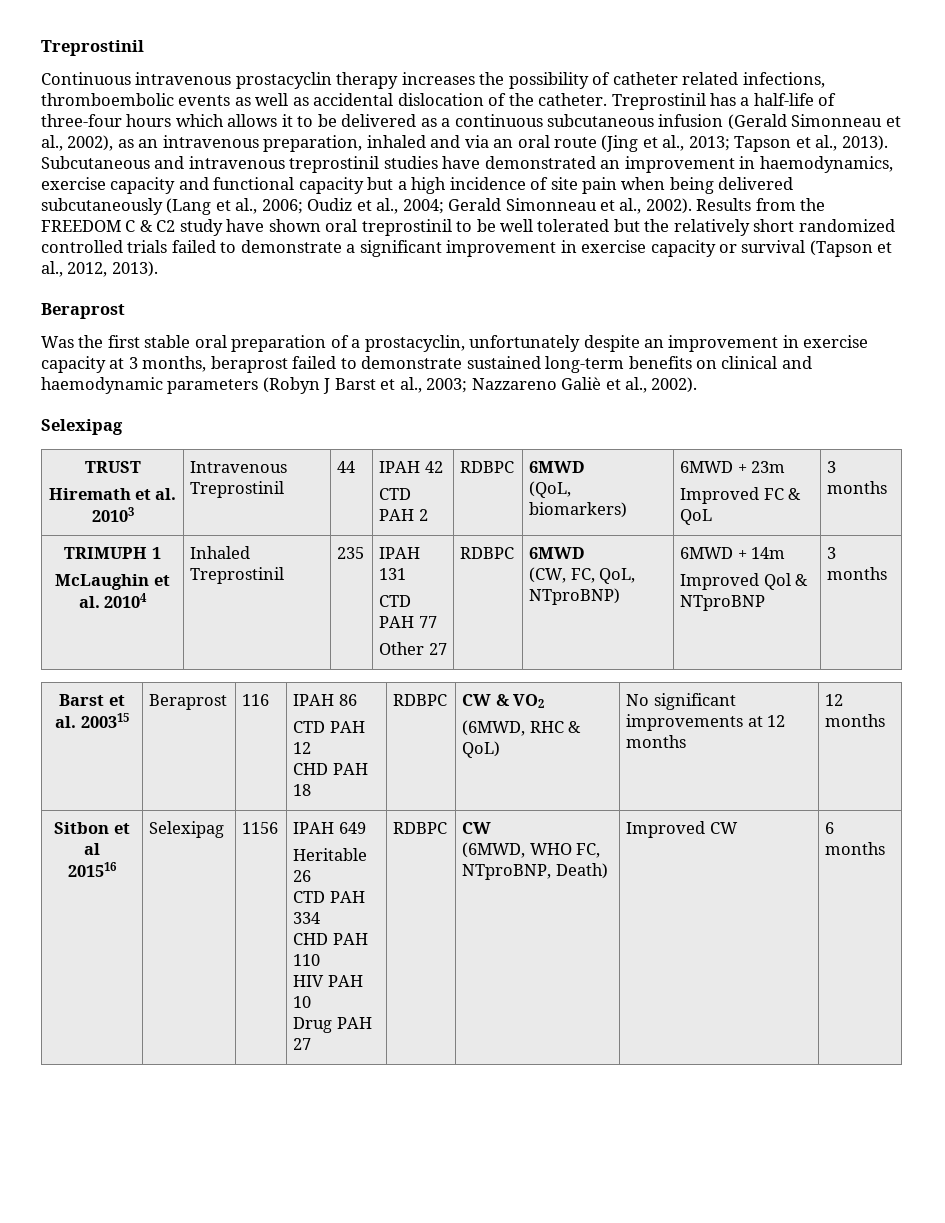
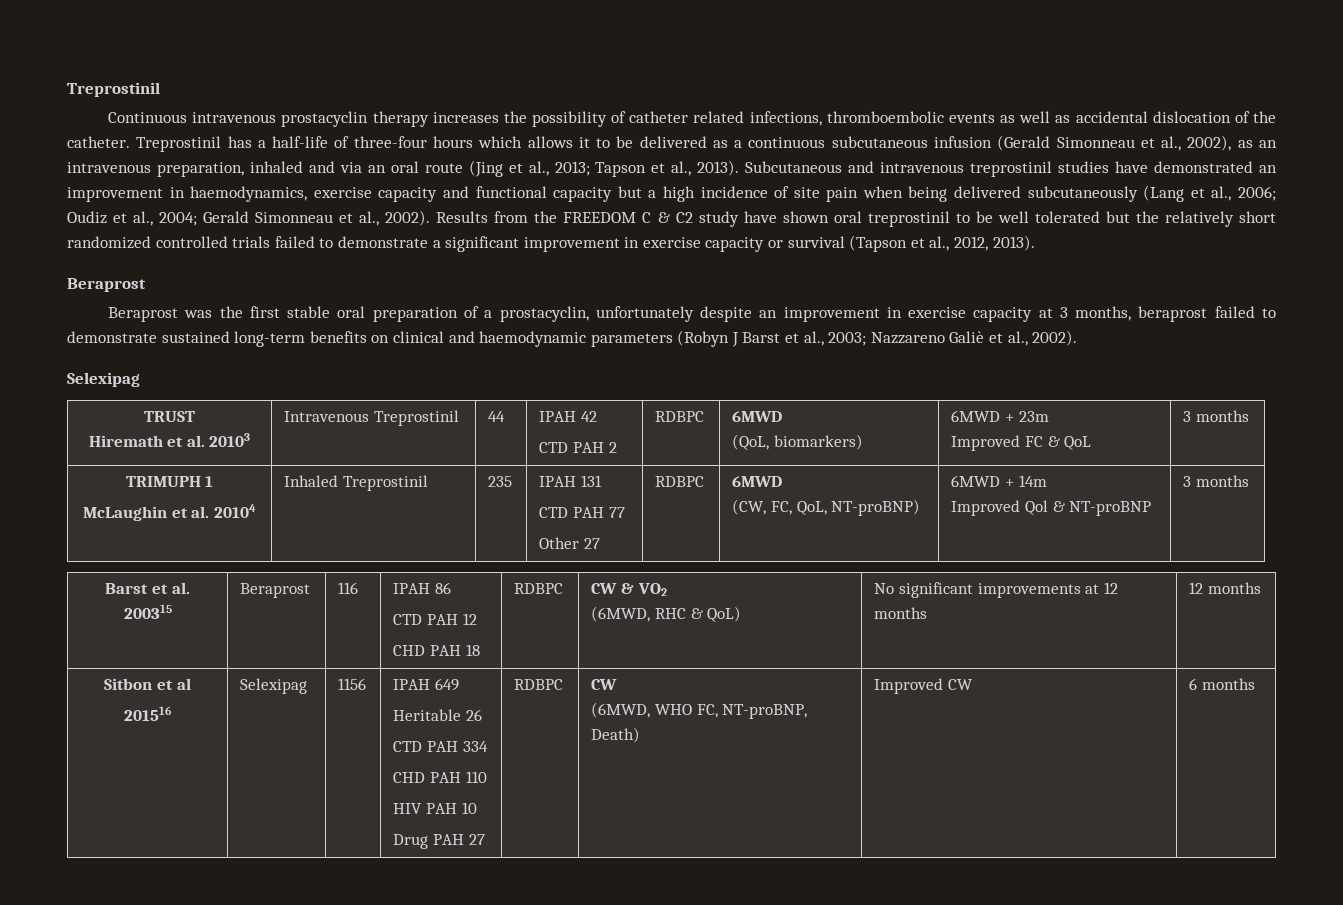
- Was the first stable oral preparation of a prostacyclin, unfortunately despite an improvement in exercise capacity at 3 months, beraprost failed to demonstrate sustained long-term benefits on clinical and haemodynamic parameters (Robyn J Barst et al., 2003; Nazzareno Galiè et al., 2002).
+ Beraprost was the first stable oral preparation of a prostacyclin, unfortunately despite an improvement in exercise capacity at 3 months, beraprost failed to demonstrate sustained long-term benefits on clinical and haemodynamic parameters (Robyn J Barst et al., 2003; Nazzareno Galiè et al., 2002).
  TRIMUPH 1
  McLaughin et al. 20104 | Inhaled Treprostinil | 235 | IPAH 131
  CTD PAH 77
  Other 27 | RDBPC | 6MWD
- (CW, FC, QoL, NTproBNP) | 6MWD + 14m
- Improved Qol & NTproBNP | 3 months
+ (CW, FC, QoL, NT-proBNP) | 6MWD + 14m
+ Improved Qol & NT-proBNP | 3 months
  Sitbon et al
  201516 | Selexipag | 1156 | IPAH 649
  Heritable 26
  CTD PAH 334
  CHD PAH 110
  HIV PAH 10
  Drug PAH 27 | RDBPC | CW
- (6MWD, WHO FC, NTproBNP, Death) | Improved CW | 6 months
+ (6MWD, WHO FC, NT-proBNP, Death) | Improved CW | 6 months

